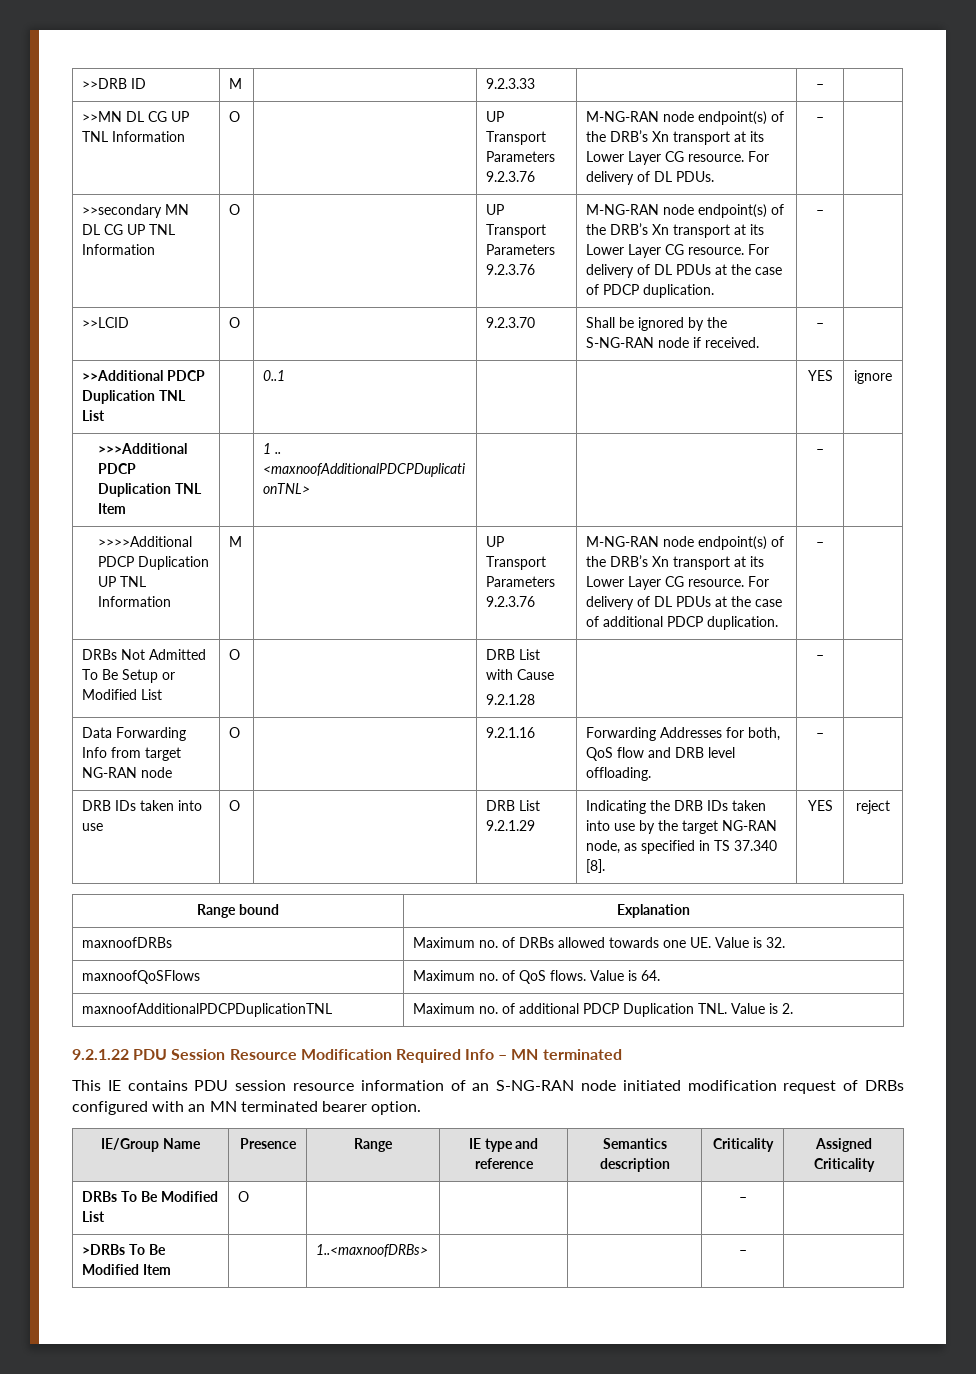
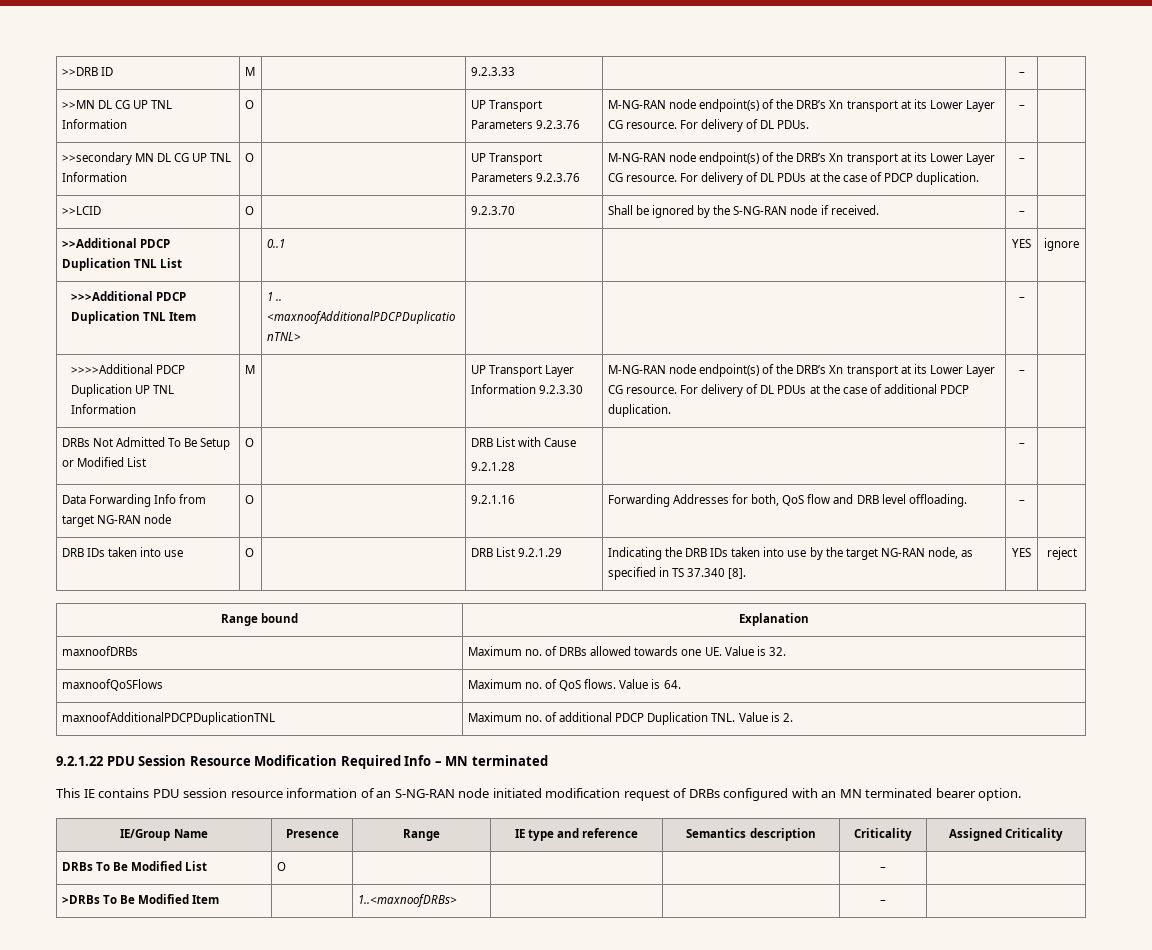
- >>>>Additional PDCP Duplication UP TNL Information | M | | UP Transport Parameters 9.2.3.76 | M-NG-RAN node endpoint(s) of the DRB’s Xn transport at its Lower Layer CG resource. For delivery of DL PDUs at the case of additional PDCP duplication. | – |
+ >>>>Additional PDCP Duplication UP TNL Information | M | | UP Transport Layer Information 9.2.3.30 | M-NG-RAN node endpoint(s) of the DRB’s Xn transport at its Lower Layer CG resource. For delivery of DL PDUs at the case of additional PDCP duplication. | – |

